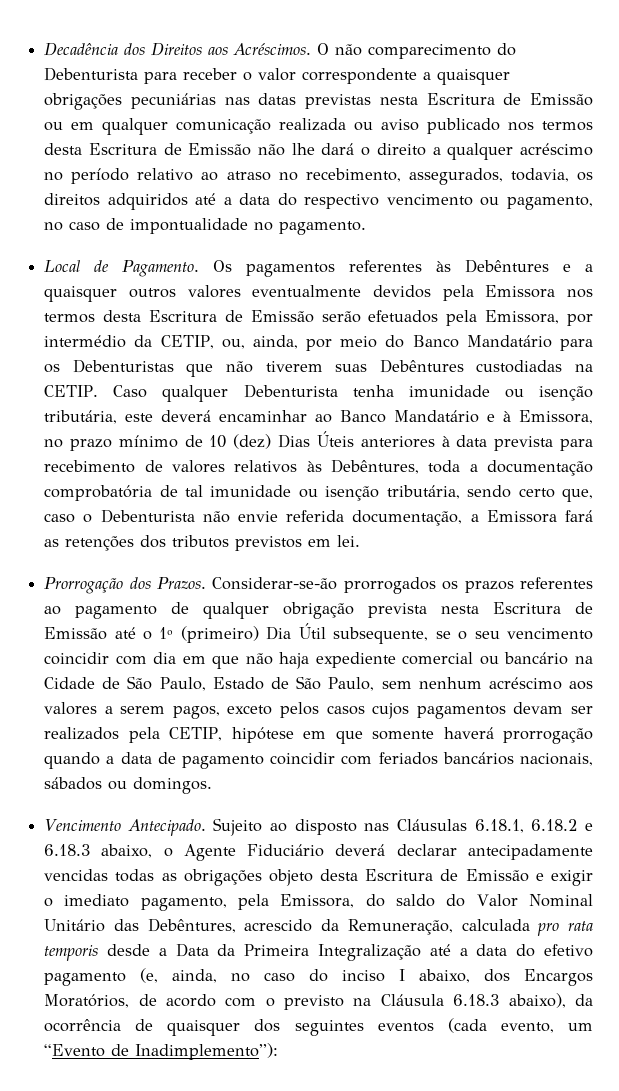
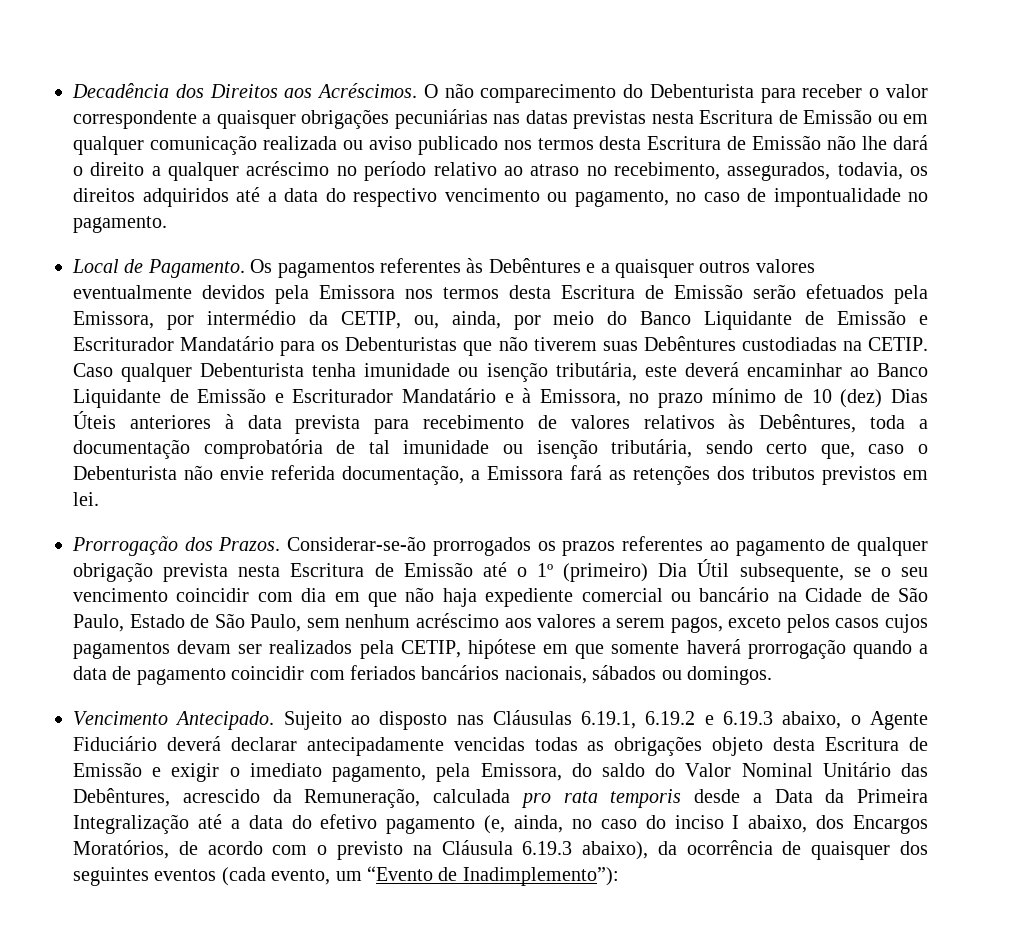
- Os pagamentos referentes às Debêntures e a quaisquer outros valores eventualmente devidos pela Emissora nos termos desta Escritura de Emissão serão efetuados pela Emissora, por intermédio da CETIP, ou, ainda, por meio do Banco Mandatário para os Debenturistas que não tiverem suas Debêntures custodiadas na CETIP.
+ Os pagamentos referentes às Debêntures e a quaisquer outros valores eventualmente devidos pela Emissora nos termos desta Escritura de Emissão serão efetuados pela Emissora, por intermédio da CETIP, ou, ainda, por meio do Banco Liquidante de Emissão e Escriturador Mandatário para os Debenturistas que não tiverem suas Debêntures custodiadas na CETIP.
- Caso qualquer Debenturista tenha imunidade ou isenção tributária, este deverá encaminhar ao Banco Mandatário e à Emissora, no prazo mínimo de 10 (dez) Dias Úteis anteriores à data prevista para recebimento de valores relativos às Debêntures, toda a documentação comprobatória de tal imunidade ou isenção tributária, sendo certo que, caso o Debenturista não envie referida documentação, a Emissora fará as retenções dos tributos previstos em lei.
+ Caso qualquer Debenturista tenha imunidade ou isenção tributária, este deverá encaminhar ao Banco Liquidante de Emissão e Escriturador Mandatário e à Emissora, no prazo mínimo de 10 (dez) Dias Úteis anteriores à data prevista para recebimento de valores relativos às Debêntures, toda a documentação comprobatória de tal imunidade ou isenção tributária, sendo certo que, caso o Debenturista não envie referida documentação, a Emissora fará as retenções dos tributos previstos em lei.
- Sujeito ao disposto nas Cláusulas 6.18.1, 6.18.2 e 6.18.3 abaixo, o Agente Fiduciário deverá declarar antecipadamente vencidas todas as obrigações objeto desta Escritura de Emissão e exigir o imediato pagamento, pela Emissora, do saldo do Valor Nominal Unitário das Debêntures, acrescido da Remuneração, calculada pro rata temporis desde a Data da Primeira Integralização até a data do efetivo pagamento (e, ainda, no caso do inciso I abaixo, dos Encargos Moratórios, de acordo com o previsto na Cláusula 6.18.3 abaixo), da ocorrência de quaisquer dos seguintes eventos (cada evento, um “Evento de Inadimplemento”):
+ Sujeito ao disposto nas Cláusulas 6.19.1, 6.19.2 e 6.19.3 abaixo, o Agente Fiduciário deverá declarar antecipadamente vencidas todas as obrigações objeto desta Escritura de Emissão e exigir o imediato pagamento, pela Emissora, do saldo do Valor Nominal Unitário das Debêntures, acrescido da Remuneração, calculada pro rata temporis desde a Data da Primeira Integralização até a data do efetivo pagamento (e, ainda, no caso do inciso I abaixo, dos Encargos Moratórios, de acordo com o previsto na Cláusula 6.19.3 abaixo), da ocorrência de quaisquer dos seguintes eventos (cada evento, um “Evento de Inadimplemento”):

